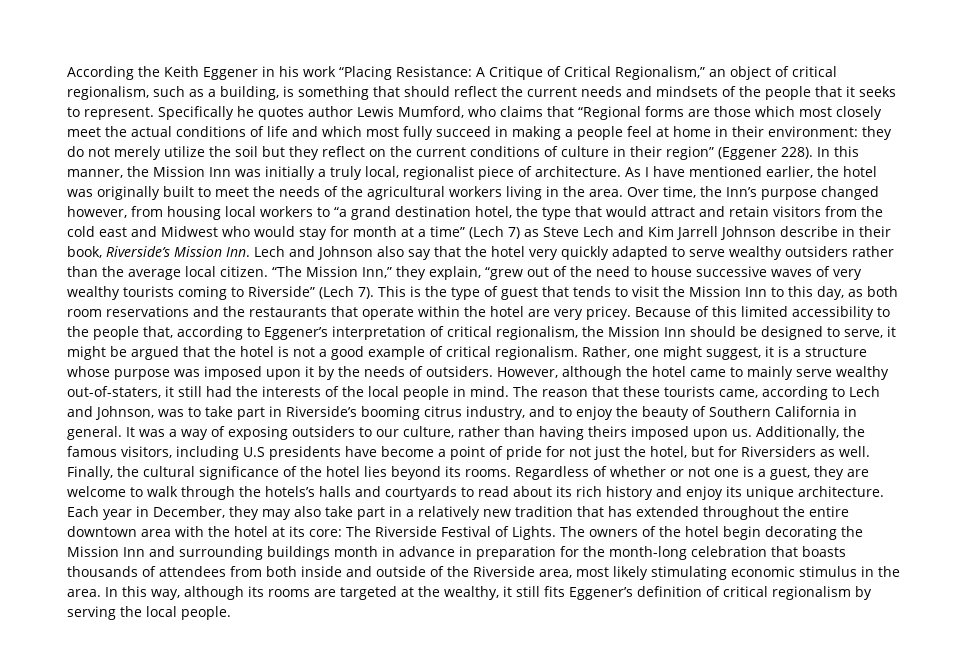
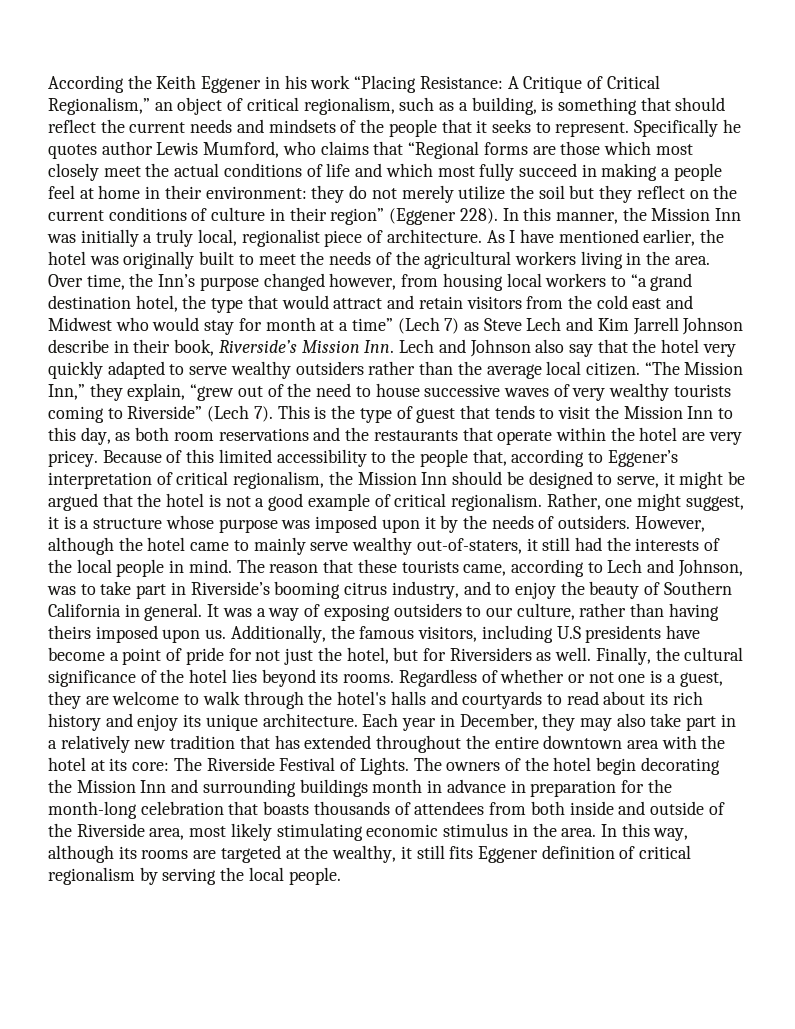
- Regardless of whether or not one is a guest, they are welcome to walk through the hotels’s halls and courtyards to read about its rich history and enjoy its unique architecture.
+ Regardless of whether or not one is a guest, they are welcome to walk through the hotel's halls and courtyards to read about its rich history and enjoy its unique architecture.
- In this way, although its rooms are targeted at the wealthy, it still fits Eggener’s definition of critical regionalism by serving the local people.
+ In this way, although its rooms are targeted at the wealthy, it still fits Eggener definition of critical regionalism by serving the local people.

